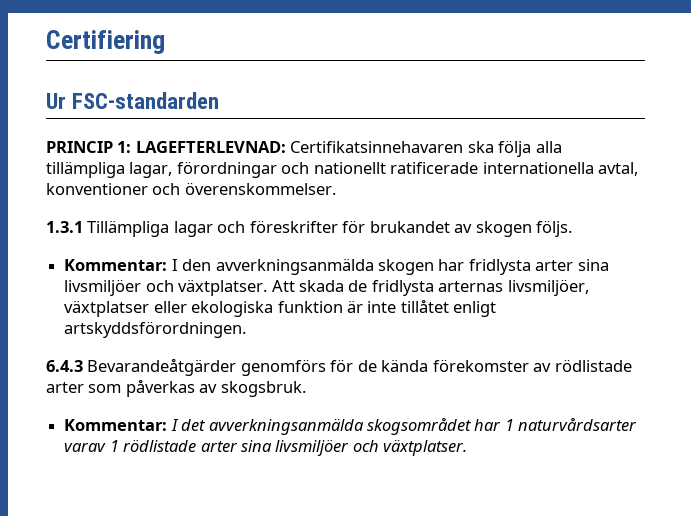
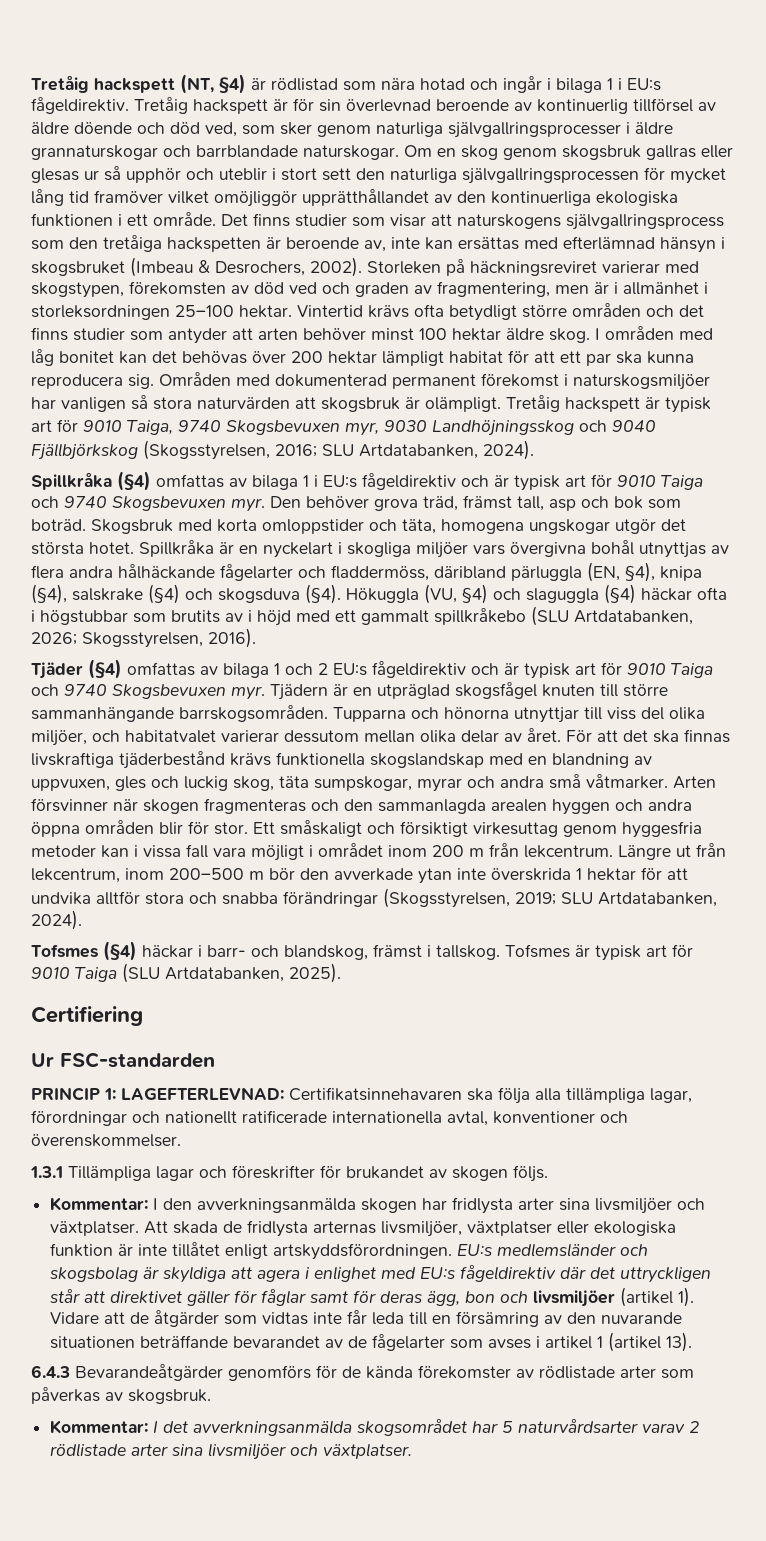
+ Tretåig hackspett (NT, §4) är rödlistad som nära hotad och ingår i bilaga 1 i EU:s fågeldirektiv. Tretåig hackspett är för sin överlevnad beroende av kontinuerlig tillförsel av äldre döende och död ved, som sker genom naturliga självgallringsprocesser i äldre grannaturskogar och barrblandade naturskogar. Om en skog genom skogsbruk gallras eller glesas ur så upphör och uteblir i stort sett den naturliga självgallringsprocessen för mycket lång tid framöver vilket omöjliggör upprätthållandet av den kontinuerliga ekologiska funktionen i ett område. Det finns studier som visar att naturskogens självgallringsprocess som den tretåiga hackspetten är beroende av, inte kan ersättas med efterlämnad hänsyn i skogsbruket (Imbeau & Desrochers, 2002). Storleken på häckningsreviret varierar med skogstypen, förekomsten av död ved och graden av fragmentering, men är i allmänhet i storleksordningen 25–100 hektar. Vintertid krävs ofta betydligt större områden och det finns studier som antyder att arten behöver minst 100 hektar äldre skog. I områden med låg bonitet kan det behövas över 200 hektar lämpligt habitat för att ett par ska kunna reproducera sig. Områden med dokumenterad permanent förekomst i naturskogsmiljöer har vanligen så stora naturvärden att skogsbruk är olämpligt. Tretåig hackspett är typisk art för 9010 Taiga, 9740 Skogsbevuxen myr, 9030 Landhöjningsskog och 9040 Fjällbjörkskog (Skogsstyrelsen, 2016; SLU Artdatabanken, 2024).
+ Spillkråka (§4) omfattas av bilaga 1 i EU:s fågeldirektiv och är typisk art för 9010 Taiga och 9740 Skogsbevuxen myr. Den behöver grova träd, främst tall, asp och bok som boträd. Skogsbruk med korta omloppstider och täta, homogena ungskogar utgör det största hotet. Spillkråka är en nyckelart i skogliga miljöer vars övergivna bohål utnyttjas av flera andra hålhäckande fågelarter och fladdermöss, däribland pärluggla (EN, §4), knipa (§4), salskrake (§4) och skogsduva (§4). Hökuggla (VU, §4) och slaguggla (§4) häckar ofta i högstubbar som brutits av i höjd med ett gammalt spillkråkebo (SLU Artdatabanken, 2026; Skogsstyrelsen, 2016).
+ Tjäder (§4) omfattas av bilaga 1 och 2 EU:s fågeldirektiv och är typisk art för 9010 Taiga och 9740 Skogsbevuxen myr. Tjädern är en utpräglad skogsfågel knuten till större sammanhängande barrskogsområden. Tupparna och hönorna utnyttjar till viss del olika miljöer, och habitatvalet varierar dessutom mellan olika delar av året. För att det ska finnas livskraftiga tjäderbestånd krävs funktionella skogslandskap med en blandning av uppvuxen, gles och luckig skog, täta sumpskogar, myrar och andra små våtmarker. Arten försvinner när skogen fragmenteras och den sammanlagda arealen hyggen och andra öppna områden blir för stor. Ett småskaligt och försiktigt virkesuttag genom hyggesfria metoder kan i vissa fall vara möjligt i området inom 200 m från lekcentrum. Längre ut från lekcentrum, inom 200–500 m bör den avverkade ytan inte överskrida 1 hektar för att undvika alltför stora och snabba förändringar (Skogsstyrelsen, 2019; SLU Artdatabanken, 2024).
+ Tofsmes (§4) häckar i barr- och blandskog, främst i tallskog. Tofsmes är typisk art för 9010 Taiga (SLU Artdatabanken, 2025).
+ EU:s medlemsländer och skogsbolag är skyldiga att agera i enlighet med EU:s fågeldirektiv där det uttryckligen står att direktivet gäller för fåglar samt för deras ägg, bon och livsmiljöer (artikel 1). Vidare att de åtgärder som vidtas inte får leda till en försämring av den nuvarande situationen beträffande bevarandet av de fågelarter som avses i artikel 1 (artikel 13).
- Kommentar: I det avverkningsanmälda skogsområdet har 1 naturvårdsarter varav 1 rödlistade arter sina livsmiljöer och växtplatser.
+ Kommentar: I det avverkningsanmälda skogsområdet har 5 naturvårdsarter varav 2 rödlistade arter sina livsmiljöer och växtplatser.

